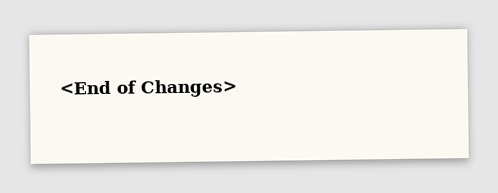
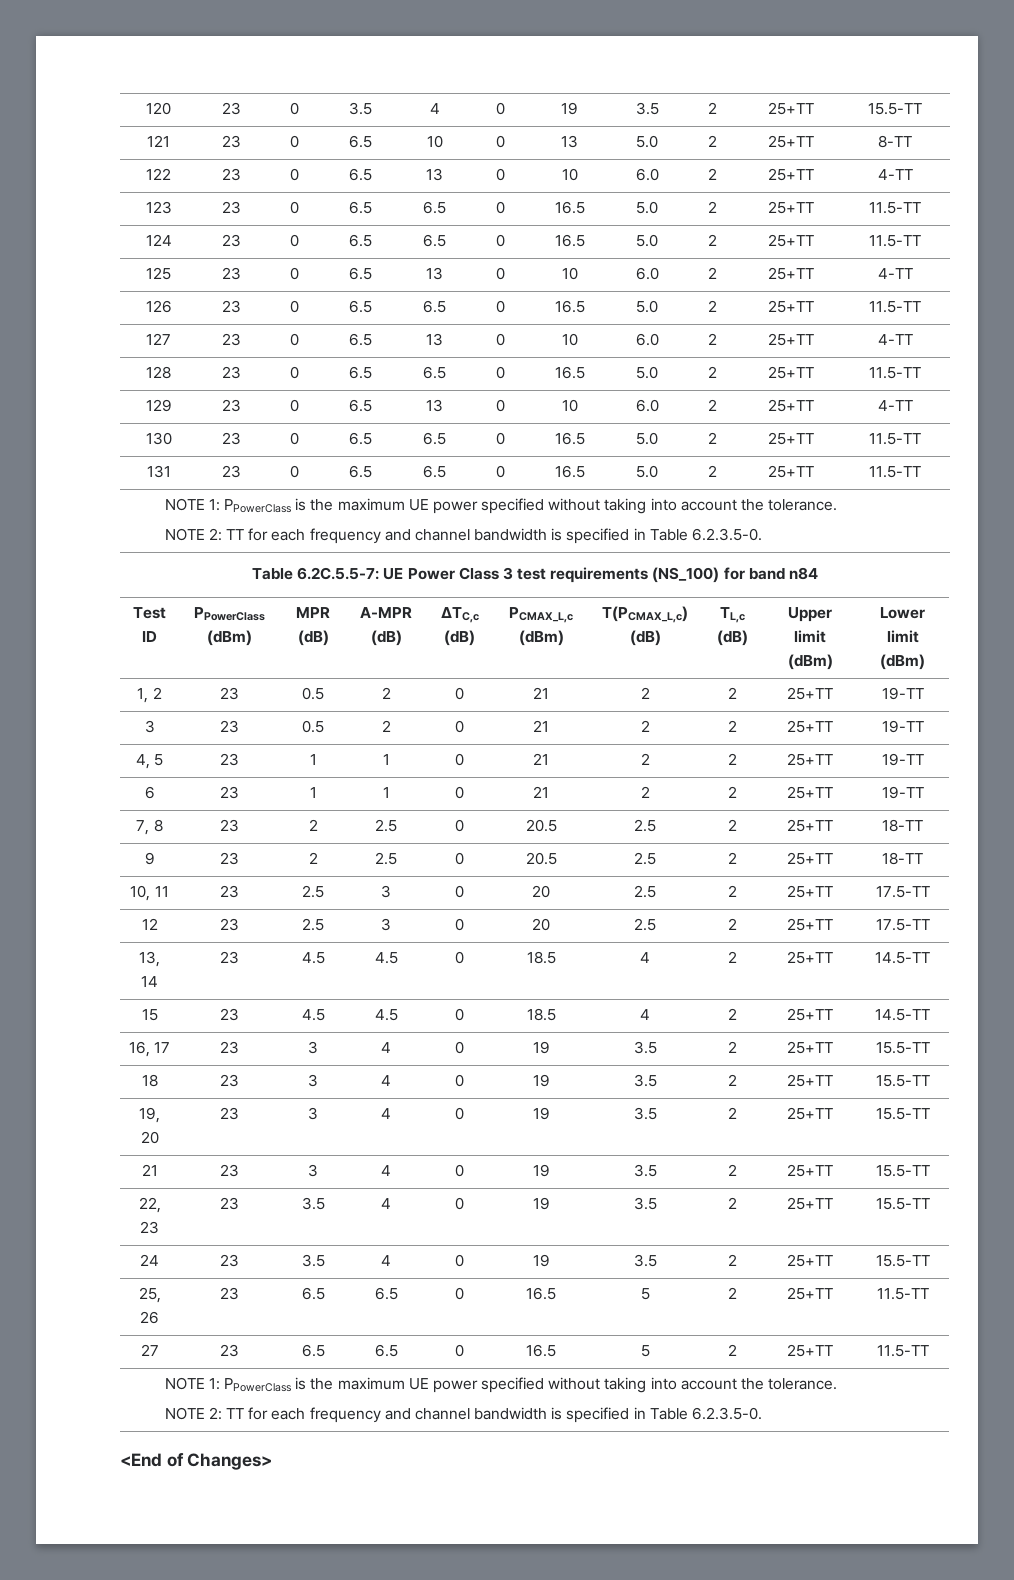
+ 120 | 23 | 0 | 3.5 | 4 | 0 | 19 | 3.5 | 2 | 25+TT | 15.5-TT
+ 121 | 23 | 0 | 6.5 | 10 | 0 | 13 | 5.0 | 2 | 25+TT | 8-TT
+ 122 | 23 | 0 | 6.5 | 13 | 0 | 10 | 6.0 | 2 | 25+TT | 4-TT
+ 123 | 23 | 0 | 6.5 | 6.5 | 0 | 16.5 | 5.0 | 2 | 25+TT | 11.5-TT
+ 124 | 23 | 0 | 6.5 | 6.5 | 0 | 16.5 | 5.0 | 2 | 25+TT | 11.5-TT
+ 125 | 23 | 0 | 6.5 | 13 | 0 | 10 | 6.0 | 2 | 25+TT | 4-TT
+ 126 | 23 | 0 | 6.5 | 6.5 | 0 | 16.5 | 5.0 | 2 | 25+TT | 11.5-TT
+ 127 | 23 | 0 | 6.5 | 13 | 0 | 10 | 6.0 | 2 | 25+TT | 4-TT
+ 128 | 23 | 0 | 6.5 | 6.5 | 0 | 16.5 | 5.0 | 2 | 25+TT | 11.5-TT
+ 129 | 23 | 0 | 6.5 | 13 | 0 | 10 | 6.0 | 2 | 25+TT | 4-TT
+ 130 | 23 | 0 | 6.5 | 6.5 | 0 | 16.5 | 5.0 | 2 | 25+TT | 11.5-TT
+ 131 | 23 | 0 | 6.5 | 6.5 | 0 | 16.5 | 5.0 | 2 | 25+TT | 11.5-TT
+ NOTE 1: PPowerClass is the maximum UE power specified without taking into account the tolerance.
+ NOTE 2: TT for each frequency and channel bandwidth is specified in Table 6.2.3.5-0.
+ Table 6.2C.5.5-7: UE Power Class 3 test requirements (NS_100) for band n84
+ Test ID | PPowerClass (dBm) | MPR (dB) | A-MPR (dB) | ΔTC,c (dB) | PCMAX_L,c (dBm) | T(PCMAX_L,c) (dB) | TL,c (dB) | Upper limit (dBm) | Lower limit (dBm)
+ 1, 2 | 23 | 0.5 | 2 | 0 | 21 | 2 | 2 | 25+TT | 19-TT
+ 3 | 23 | 0.5 | 2 | 0 | 21 | 2 | 2 | 25+TT | 19-TT
+ 4, 5 | 23 | 1 | 1 | 0 | 21 | 2 | 2 | 25+TT | 19-TT
+ 6 | 23 | 1 | 1 | 0 | 21 | 2 | 2 | 25+TT | 19-TT
+ 7, 8 | 23 | 2 | 2.5 | 0 | 20.5 | 2.5 | 2 | 25+TT | 18-TT
+ 9 | 23 | 2 | 2.5 | 0 | 20.5 | 2.5 | 2 | 25+TT | 18-TT
+ 10, 11 | 23 | 2.5 | 3 | 0 | 20 | 2.5 | 2 | 25+TT | 17.5-TT
+ 12 | 23 | 2.5 | 3 | 0 | 20 | 2.5 | 2 | 25+TT | 17.5-TT
+ 13, 14 | 23 | 4.5 | 4.5 | 0 | 18.5 | 4 | 2 | 25+TT | 14.5-TT
+ 15 | 23 | 4.5 | 4.5 | 0 | 18.5 | 4 | 2 | 25+TT | 14.5-TT
+ 16, 17 | 23 | 3 | 4 | 0 | 19 | 3.5 | 2 | 25+TT | 15.5-TT
+ 18 | 23 | 3 | 4 | 0 | 19 | 3.5 | 2 | 25+TT | 15.5-TT
+ 19, 20 | 23 | 3 | 4 | 0 | 19 | 3.5 | 2 | 25+TT | 15.5-TT
+ 21 | 23 | 3 | 4 | 0 | 19 | 3.5 | 2 | 25+TT | 15.5-TT
+ 22, 23 | 23 | 3.5 | 4 | 0 | 19 | 3.5 | 2 | 25+TT | 15.5-TT
+ 24 | 23 | 3.5 | 4 | 0 | 19 | 3.5 | 2 | 25+TT | 15.5-TT
+ 25, 26 | 23 | 6.5 | 6.5 | 0 | 16.5 | 5 | 2 | 25+TT | 11.5-TT
+ 27 | 23 | 6.5 | 6.5 | 0 | 16.5 | 5 | 2 | 25+TT | 11.5-TT
+ NOTE 1: PPowerClass is the maximum UE power specified without taking into account the tolerance.
+ NOTE 2: TT for each frequency and channel bandwidth is specified in Table 6.2.3.5-0.

